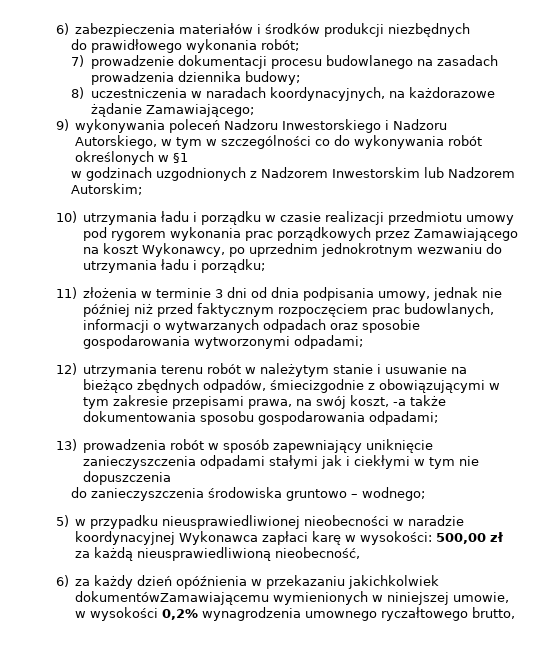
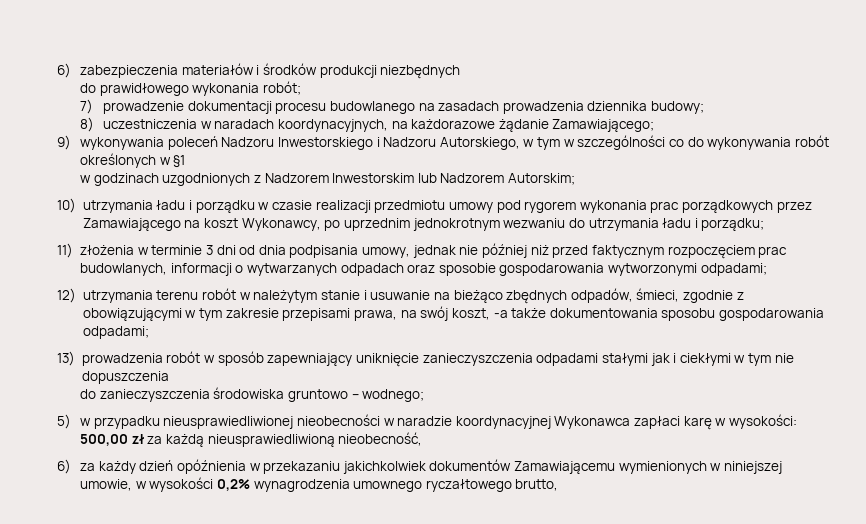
- 12) utrzymania terenu robót w należytym stanie i usuwanie na bieżąco zbędnych odpadów, śmiecizgodnie z obowiązującymi w tym zakresie przepisami prawa, na swój koszt, -a także dokumentowania sposobu gospodarowania odpadami;
+ 12) utrzymania terenu robót w należytym stanie i usuwanie na bieżąco zbędnych odpadów, śmieci, zgodnie z obowiązującymi w tym zakresie przepisami prawa, na swój koszt, -a także dokumentowania sposobu gospodarowania odpadami;
- 6) za każdy dzień opóźnienia w przekazaniu jakichkolwiek dokumentówZamawiającemu wymienionych w niniejszej umowie, w wysokości 0,2% wynagrodzenia umownego ryczałtowego brutto,
+ 6) za każdy dzień opóźnienia w przekazaniu jakichkolwiek dokumentów Zamawiającemu wymienionych w niniejszej umowie, w wysokości 0,2% wynagrodzenia umownego ryczałtowego brutto,

